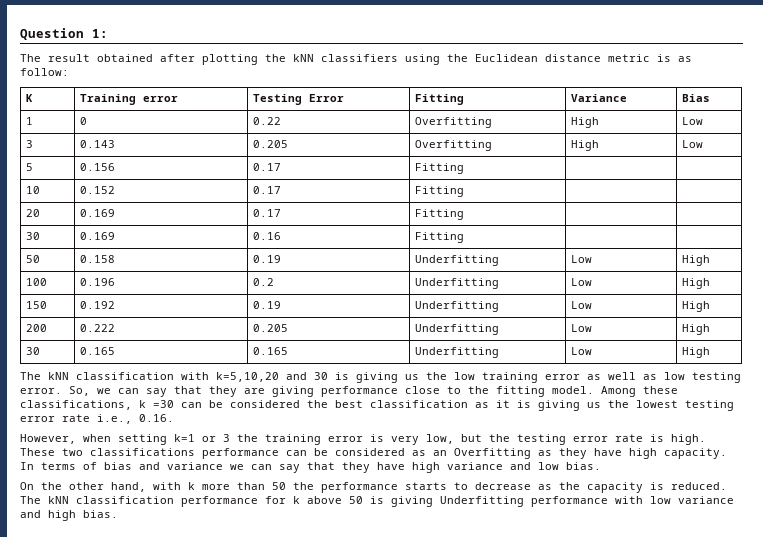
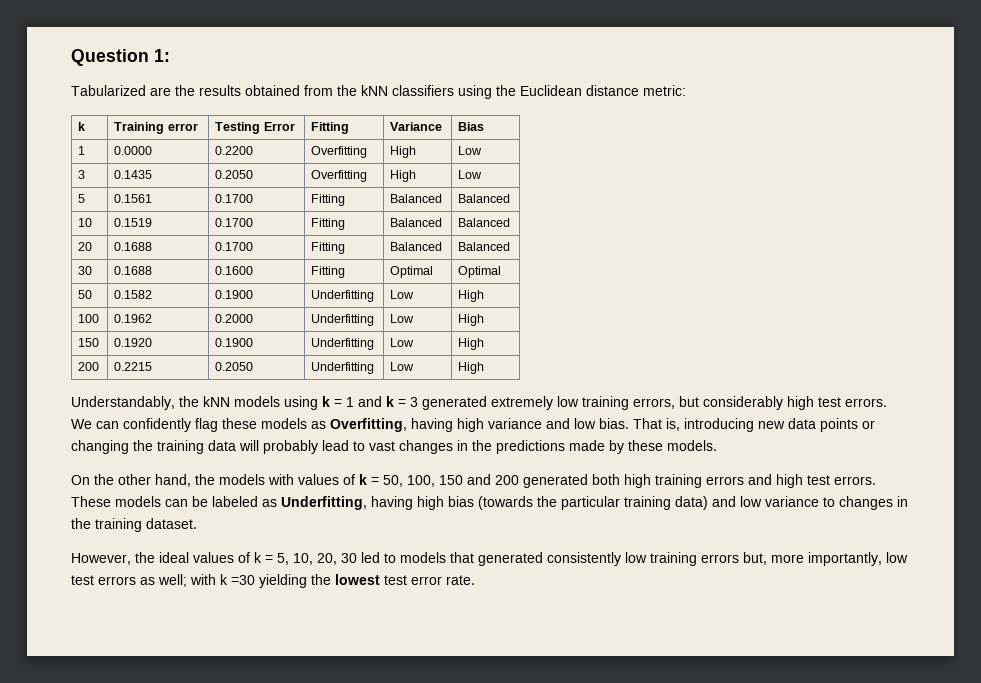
- The result obtained after plotting the kNN classifiers using the Euclidean distance metric is as follow:
- K | Training error | Testing Error | Fitting | Variance | Bias
+ Tabularized are the results obtained from the kNN classifiers using the Euclidean distance metric:
+ k | Training error | Testing Error | Fitting | Variance | Bias
- 1 | 0 | 0.22 | Overfitting | High | Low
+ 1 | 0.0000 | 0.2200 | Overfitting | High | Low
- 3 | 0.143 | 0.205 | Overfitting | High | Low
+ 3 | 0.1435 | 0.2050 | Overfitting | High | Low
- 5 | 0.156 | 0.17 | Fitting | |
+ 5 | 0.1561 | 0.1700 | Fitting | Balanced | Balanced
- 10 | 0.152 | 0.17 | Fitting | |
+ 10 | 0.1519 | 0.1700 | Fitting | Balanced | Balanced
- 20 | 0.169 | 0.17 | Fitting | |
- 30 | 0.169 | 0.16 | Fitting | |
+ 20 | 0.1688 | 0.1700 | Fitting | Balanced | Balanced
+ 30 | 0.1688 | 0.1600 | Fitting | Optimal | Optimal
- 50 | 0.158 | 0.19 | Underfitting | Low | High
+ 50 | 0.1582 | 0.1900 | Underfitting | Low | High
- 100 | 0.196 | 0.2 | Underfitting | Low | High
+ 100 | 0.1962 | 0.2000 | Underfitting | Low | High
- 150 | 0.192 | 0.19 | Underfitting | Low | High
+ 150 | 0.1920 | 0.1900 | Underfitting | Low | High
- 200 | 0.222 | 0.205 | Underfitting | Low | High
- 30 | 0.165 | 0.165 | Underfitting | Low | High
- The kNN classification with k=5,10,20 and 30 is giving us the low training error as well as low testing error. So, we can say that they are giving performance close to the fitting model. Among these classifications, k =30 can be considered the best classification as it is giving us the lowest testing error rate i.e., 0.16.
- However, when setting k=1 or 3 the training error is very low, but the testing error rate is high. These two classifications performance can be considered as an Overfitting as they have high capacity. In terms of bias and variance we can say that they have high variance and low bias.
- On the other hand, with k more than 50 the performance starts to decrease as the capacity is reduced. The kNN classification performance for k above 50 is giving Underfitting performance with low variance and high bias.
+ 200 | 0.2215 | 0.2050 | Underfitting | Low | High
+ Understandably, the kNN models using k = 1 and k = 3 generated extremely low training errors, but considerably high test errors. We can confidently flag these models as Overfitting, having high variance and low bias. That is, introducing new data points or changing the training data will probably lead to vast changes in the predictions made by these models.
+ On the other hand, the models with values of k = 50, 100, 150 and 200 generated both high training errors and high test errors. These models can be labeled as Underfitting, having high bias (towards the particular training data) and low variance to changes in the training dataset.
+ However, the ideal values of k = 5, 10, 20, 30 led to models that generated consistently low training errors but, more importantly, low test errors as well; with k =30 yielding the lowest test error rate.

